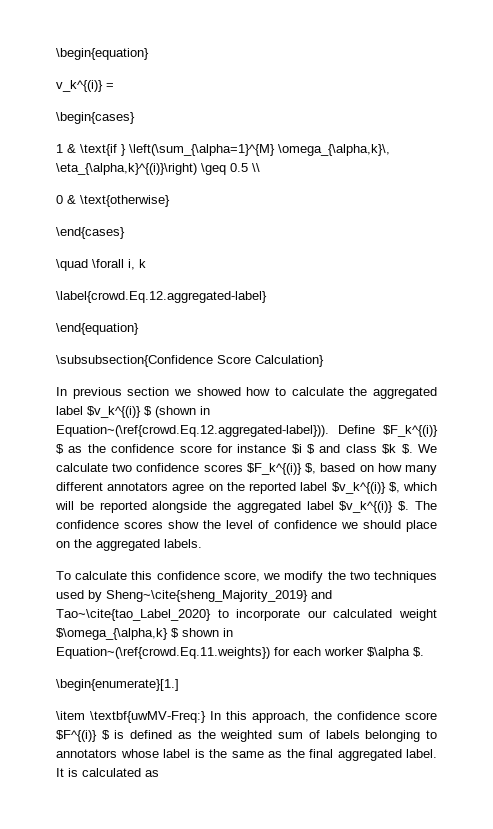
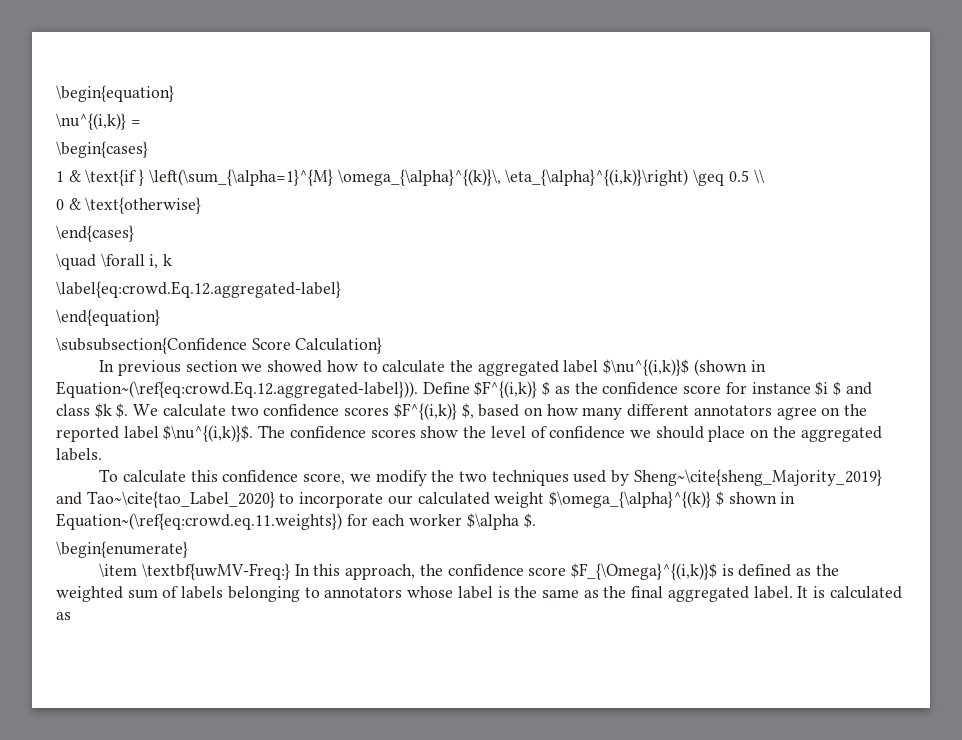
- v_k^{(i)} =
+ \nu^{(i,k)} =
- 1 & \text{if } \left(\sum_{\alpha=1}^{M} \omega_{\alpha,k}\, \eta_{\alpha,k}^{(i)}\right) \geq 0.5 \\
+ 1 & \text{if } \left(\sum_{\alpha=1}^{M} \omega_{\alpha}^{(k)}\, \eta_{\alpha}^{(i,k)}\right) \geq 0.5 \\
- \label{crowd.Eq.12.aggregated-label}
+ \label{eq:crowd.Eq.12.aggregated-label}
- In previous section we showed how to calculate the aggregated label $v_k^{(i)} $ (shown in Equation~(\ref{crowd.Eq.12.aggregated-label})). Define $F_k^{(i)} $ as the confidence score for instance $i $ and class $k $.
+ In previous section we showed how to calculate the aggregated label $\nu^{(i,k)}$ (shown in Equation~(\ref{eq:crowd.Eq.12.aggregated-label})). Define $F^{(i,k)} $ as the confidence score for instance $i $ and class $k $.
- We calculate two confidence scores $F_k^{(i)} $, based on how many different annotators agree on the reported label $v_k^{(i)} $, which will be reported alongside the aggregated label $v_k^{(i)} $.
+ We calculate two confidence scores $F^{(i,k)} $, based on how many different annotators agree on the reported label $\nu^{(i,k)}$.
- To calculate this confidence score, we modify the two techniques used by Sheng~\cite{sheng_Majority_2019} and Tao~\cite{tao_Label_2020} to incorporate our calculated weight $\omega_{\alpha,k} $ shown in Equation~(\ref{crowd.Eq.11.weights}) for each worker $\alpha $.
+ To calculate this confidence score, we modify the two techniques used by Sheng~\cite{sheng_Majority_2019} and Tao~\cite{tao_Label_2020} to incorporate our calculated weight $\omega_{\alpha}^{(k)} $ shown in Equation~(\ref{eq:crowd.eq.11.weights}) for each worker $\alpha $.
- \begin{enumerate}[1.]
+ \begin{enumerate}
- \item \textbf{uwMV-Freq:} In this approach, the confidence score $F^{(i)} $ is defined as the weighted sum of labels belonging to annotators whose label is the same as the final aggregated label.
+ \item \textbf{uwMV-Freq:} In this approach, the confidence score $F_{\Omega}^{(i,k)}$ is defined as the weighted sum of labels belonging to annotators whose label is the same as the final aggregated label.

